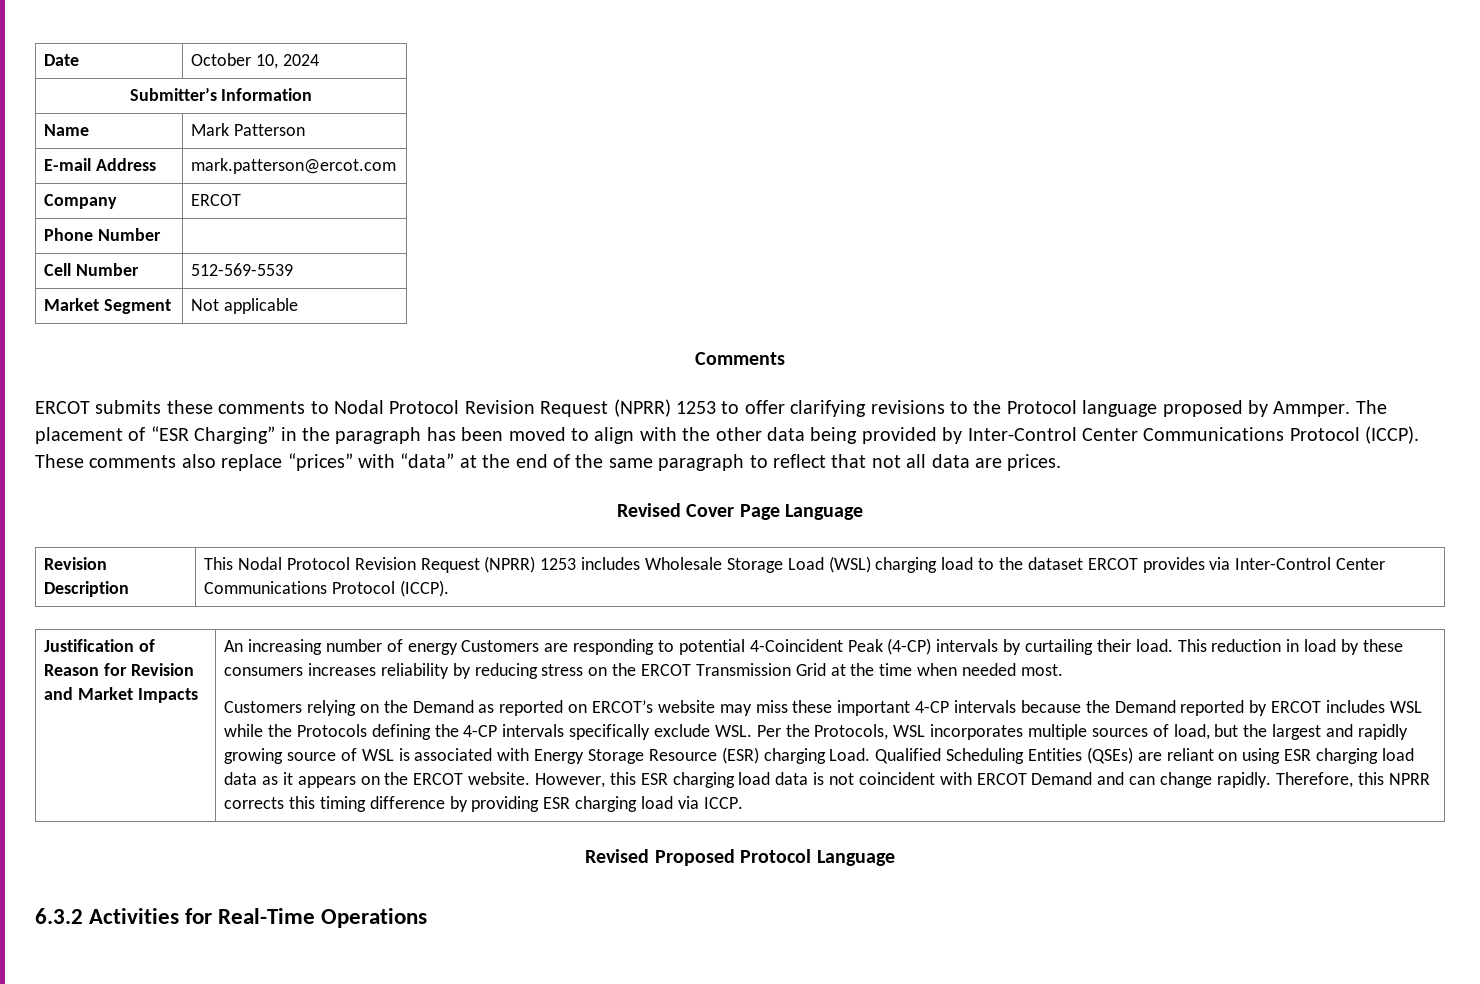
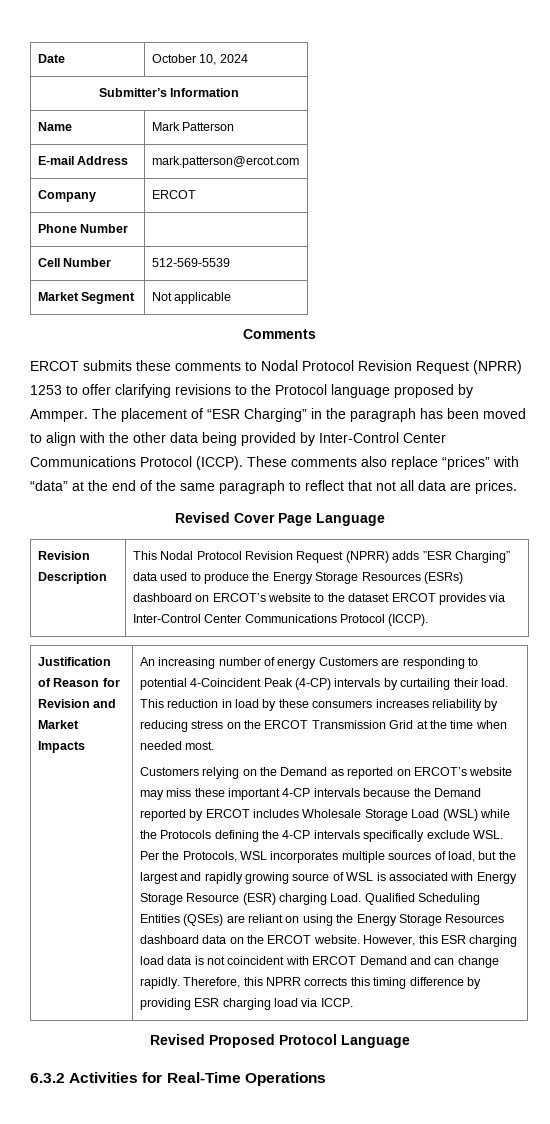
- Revision Description | This Nodal Protocol Revision Request (NPRR) 1253 includes Wholesale Storage Load (WSL) charging load to the dataset ERCOT provides via Inter-Control Center Communications Protocol (ICCP).
+ Revision Description | This Nodal Protocol Revision Request (NPRR) adds ”ESR Charging” data used to produce the Energy Storage Resources (ESRs) dashboard on ERCOT’s website to the dataset ERCOT provides via Inter-Control Center Communications Protocol (ICCP).
- Customers relying on the Demand as reported on ERCOT’s website may miss these important 4-CP intervals because the Demand reported by ERCOT includes WSL while the Protocols defining the 4-CP intervals specifically exclude WSL. Per the Protocols, WSL incorporates multiple sources of load, but the largest and rapidly growing source of WSL is associated with Energy Storage Resource (ESR) charging Load.
+ Customers relying on the Demand as reported on ERCOT’s website may miss these important 4-CP intervals because the Demand reported by ERCOT includes Wholesale Storage Load (WSL) while the Protocols defining the 4-CP intervals specifically exclude WSL. Per the Protocols, WSL incorporates multiple sources of load, but the largest and rapidly growing source of WSL is associated with Energy Storage Resource (ESR) charging Load.
- Qualified Scheduling Entities (QSEs) are reliant on using ESR charging load data as it appears on the ERCOT website.
+ Qualified Scheduling Entities (QSEs) are reliant on using the Energy Storage Resources dashboard data on the ERCOT website.

